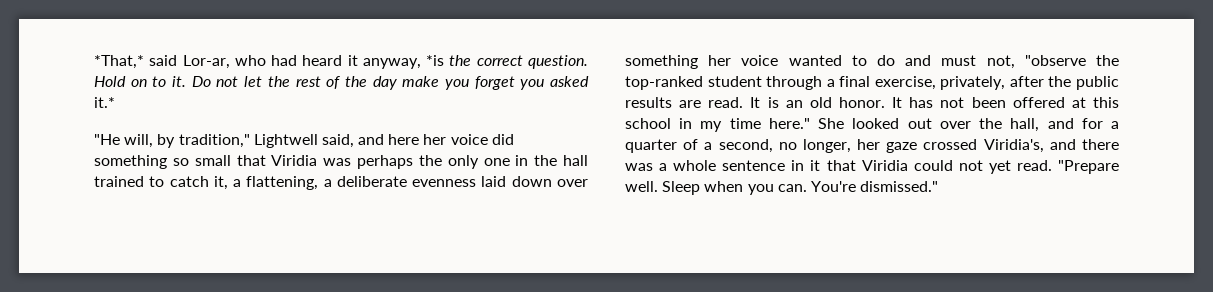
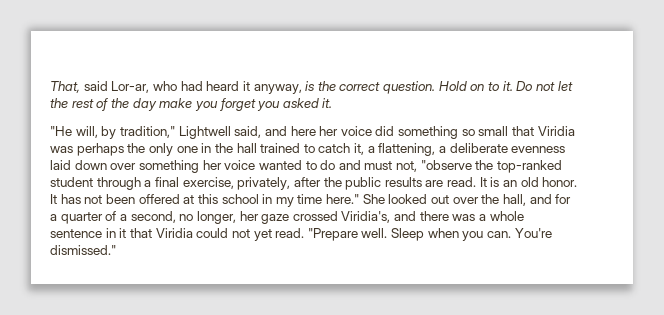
- *That,* said Lor-ar, who had heard it anyway, *is the correct question.
+ That, said Lor-ar, who had heard it anyway, is the correct question.
- Do not let the rest of the day make you forget you asked it.*
+ Do not let the rest of the day make you forget you asked it.

